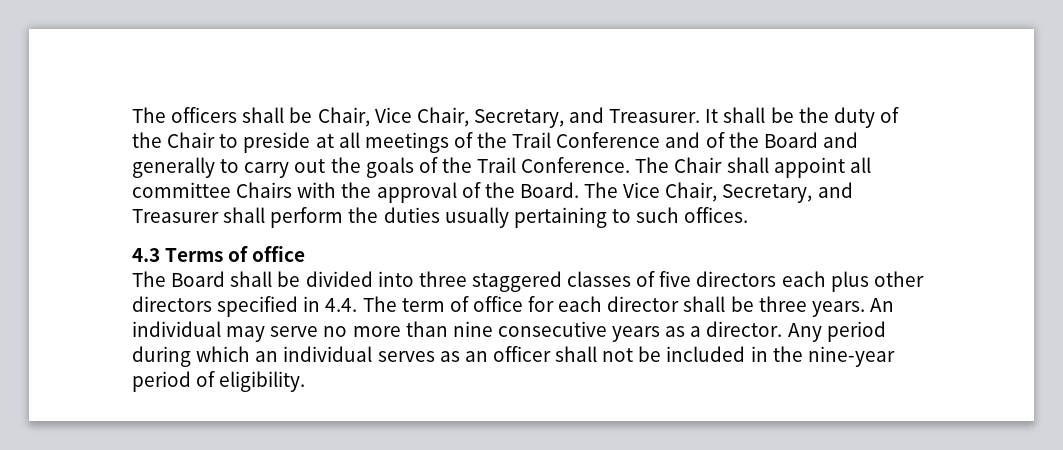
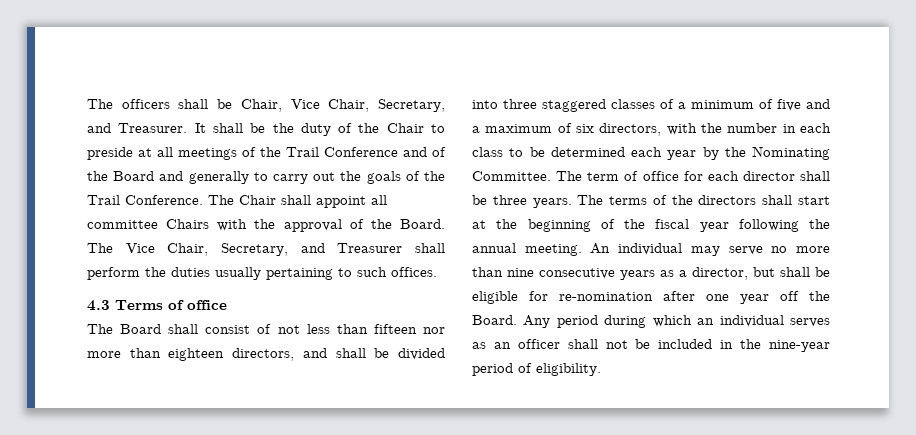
- The Board shall be divided into three staggered classes of five directors each plus other directors specified in 4.4. The term of office for each director shall be three years.
+ The Board shall consist of not less than fifteen nor more than eighteen directors, and shall be divided into three staggered classes of a minimum of five and a maximum of six directors, with the number in each class to be determined each year by the Nominating Committee. The term of office for each director shall be three years.
+ The terms of the directors shall start at the beginning of the fiscal year following the annual meeting.
- An individual may serve no more than nine consecutive years as a director.
+ An individual may serve no more than nine consecutive years as a director, but shall be eligible for re-nomination after one year off the Board.

